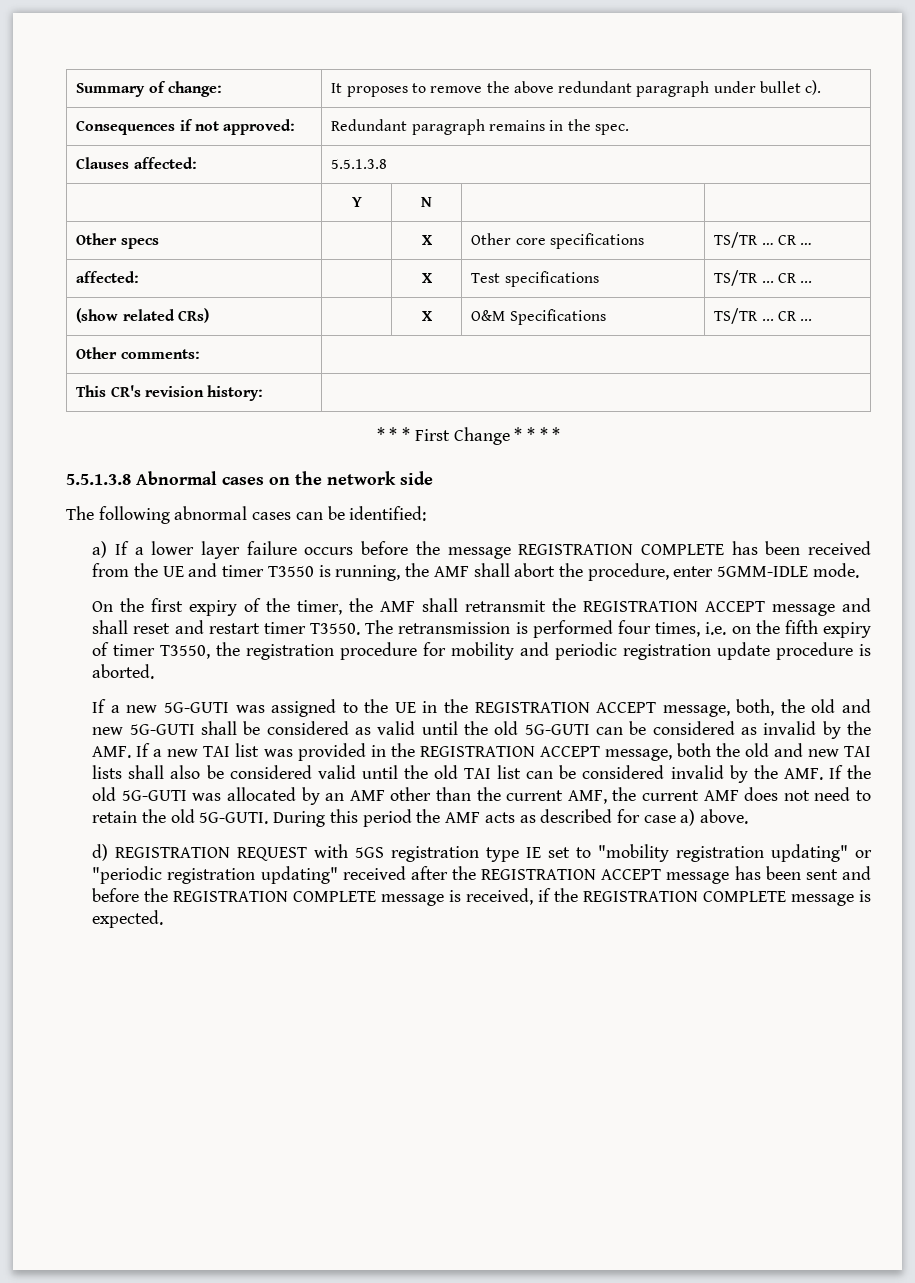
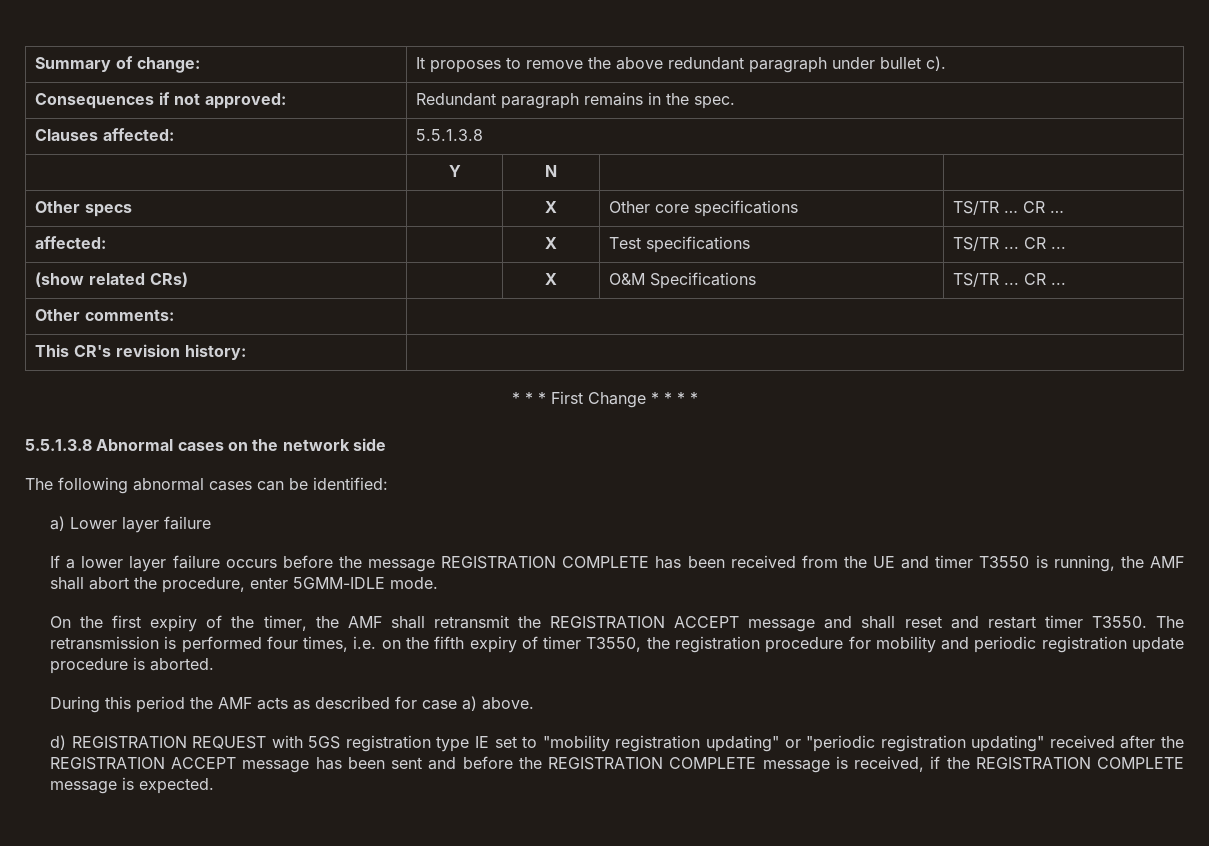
- a) If a lower layer failure occurs before the message REGISTRATION COMPLETE has been received from the UE and timer T3550 is running, the AMF shall abort the procedure, enter 5GMM-IDLE mode.
+ a) Lower layer failure
+ If a lower layer failure occurs before the message REGISTRATION COMPLETE has been received from the UE and timer T3550 is running, the AMF shall abort the procedure, enter 5GMM-IDLE mode.
- If a new 5G-GUTI was assigned to the UE in the REGISTRATION ACCEPT message, both, the old and new 5G-GUTI shall be considered as valid until the old 5G-GUTI can be considered as invalid by the AMF. If a new TAI list was provided in the REGISTRATION ACCEPT message, both the old and new TAI lists shall also be considered valid until the old TAI list can be considered invalid by the AMF. If the old 5G-GUTI was allocated by an AMF other than the current AMF, the current AMF does not need to retain the old 5G-GUTI.

